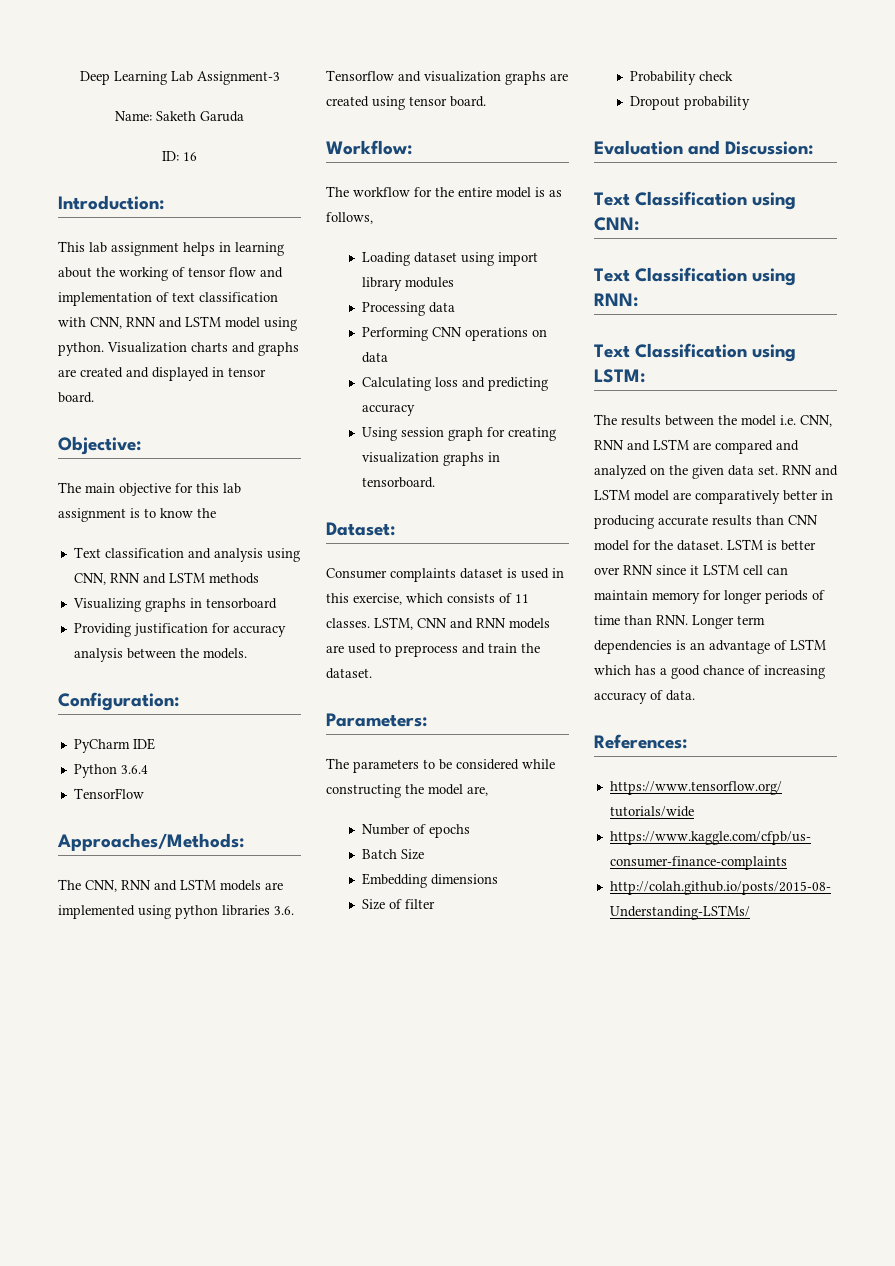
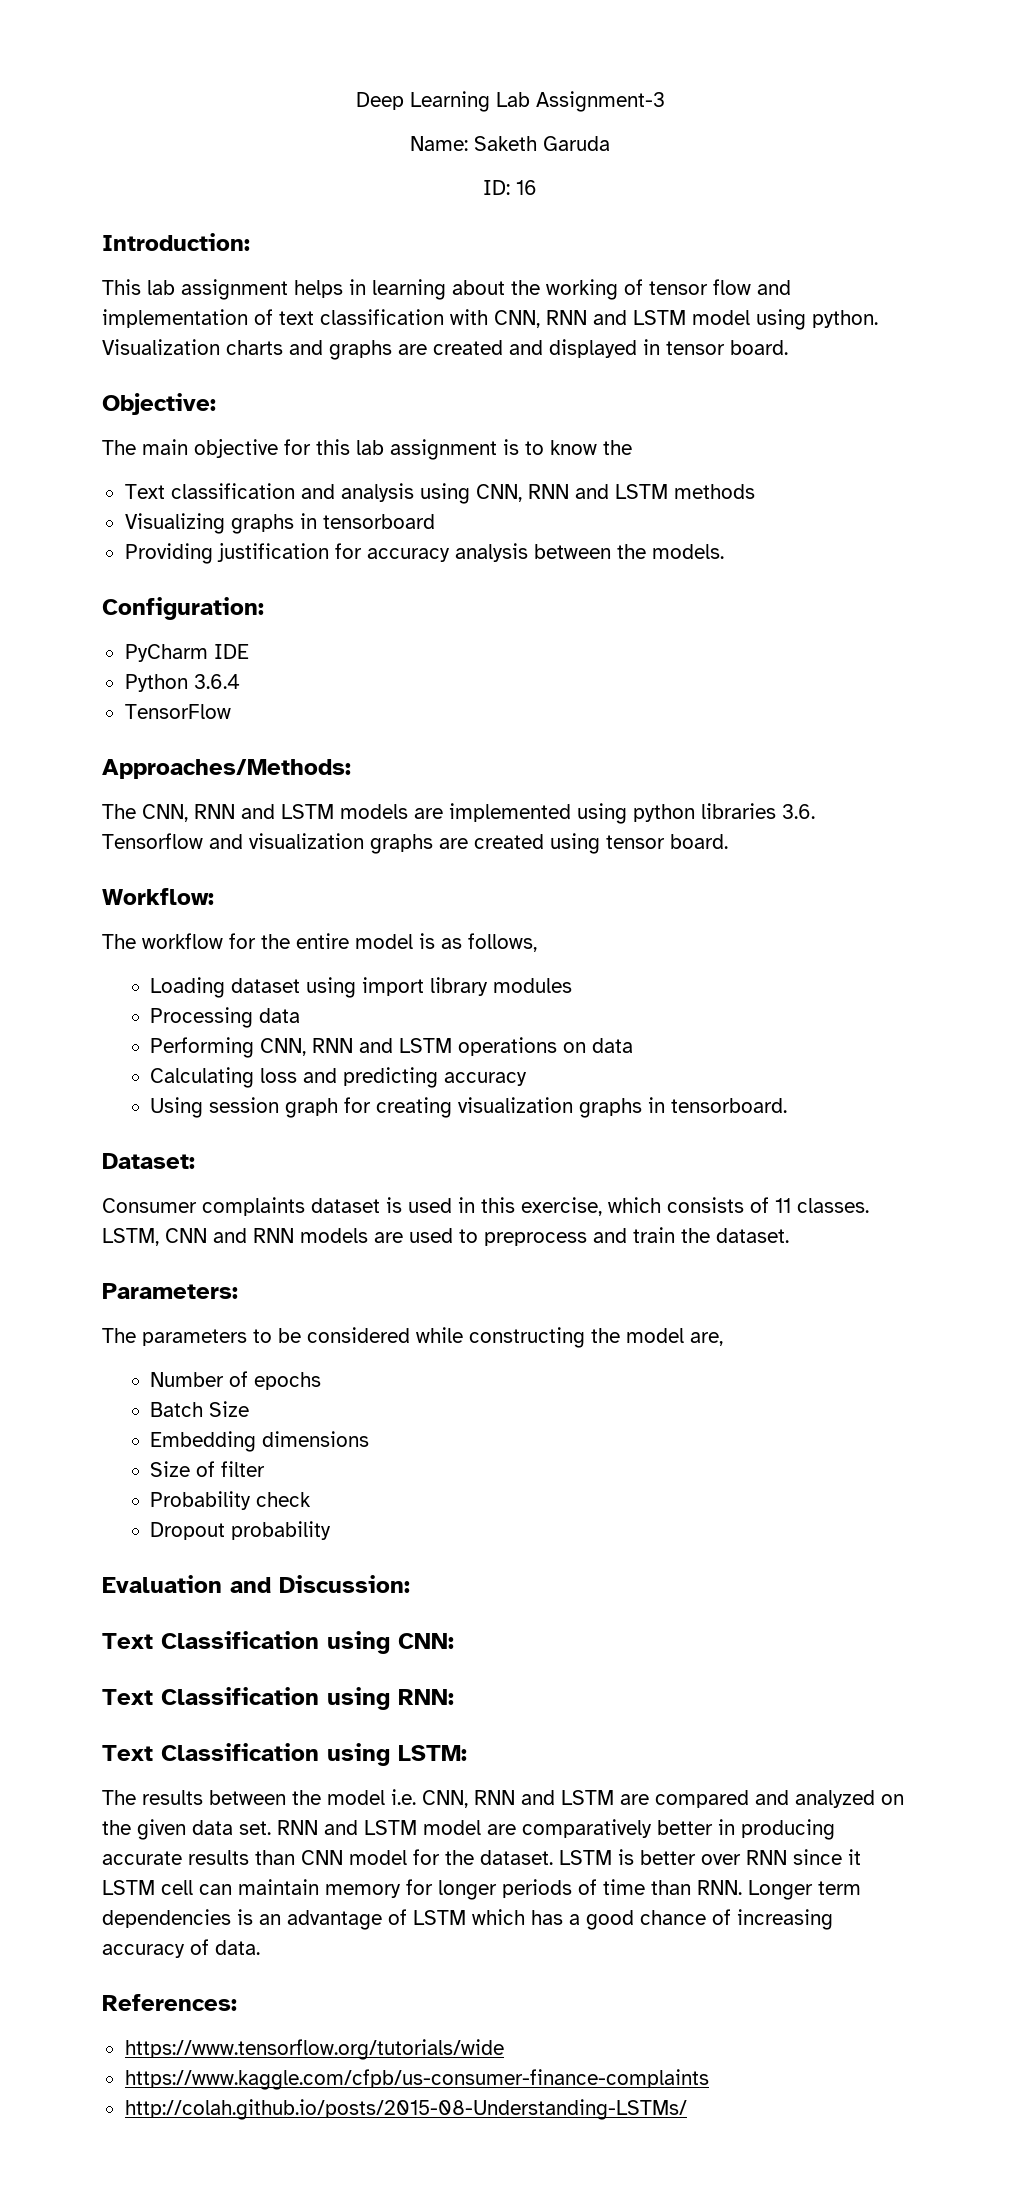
- Performing CNN operations on data
+ Performing CNN, RNN and LSTM operations on data

